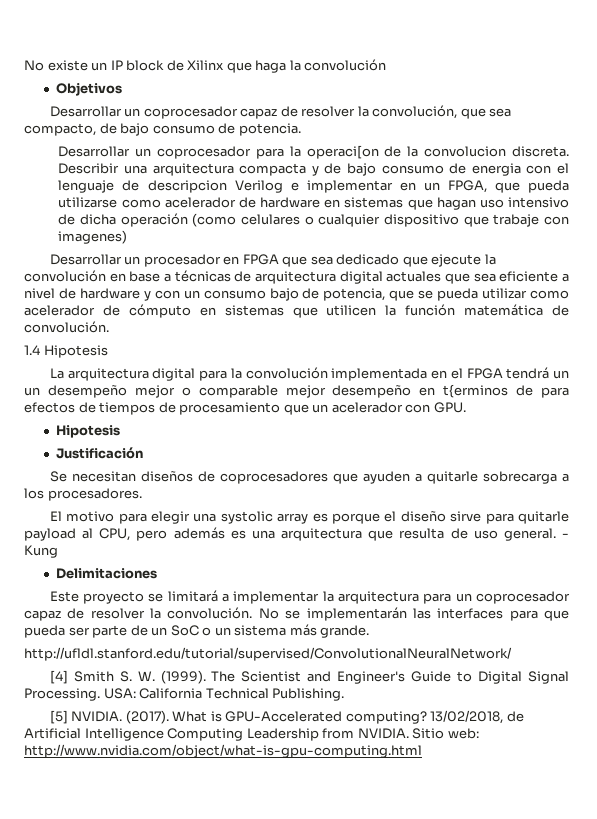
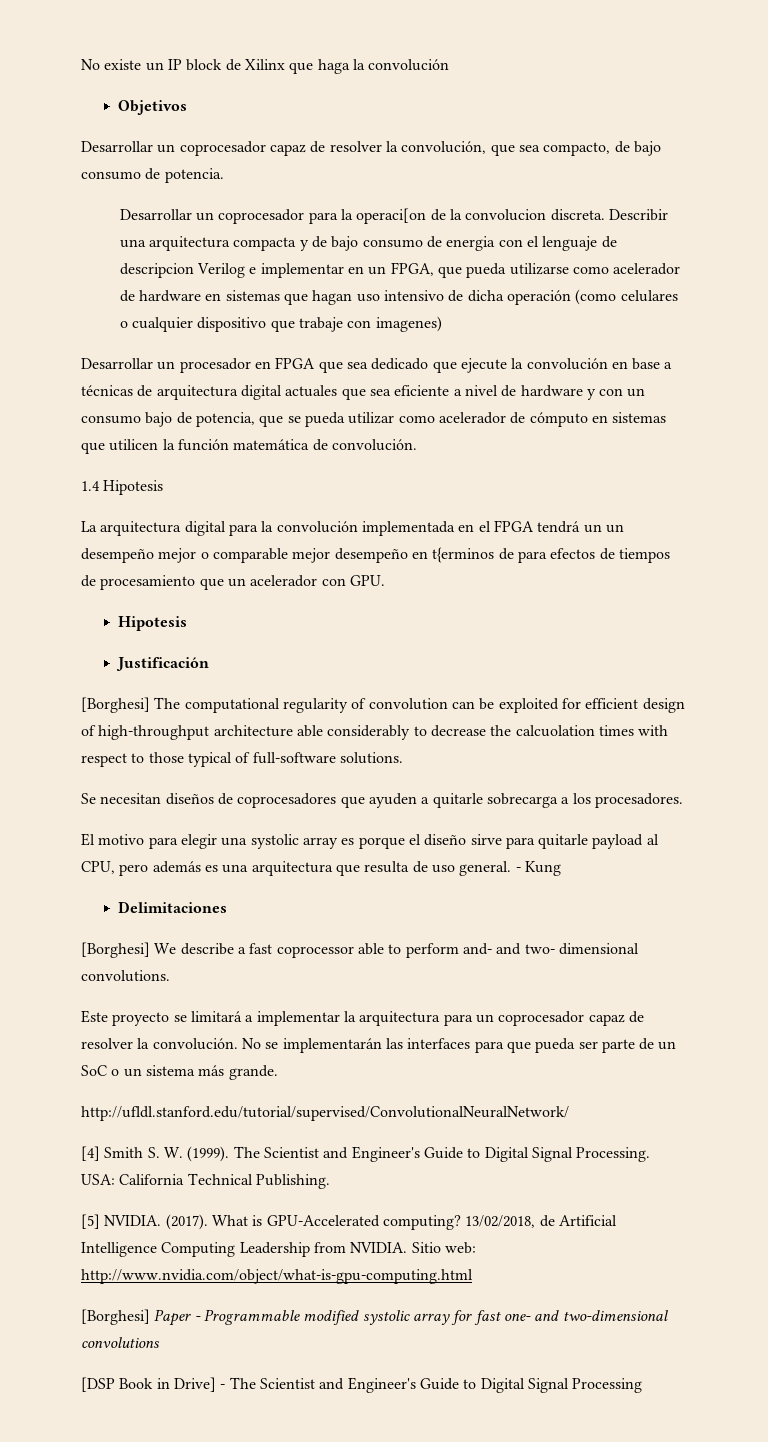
+ [Borghesi] The computational regularity of convolution can be exploited for efficient design of high-throughput architecture able considerably to decrease the calcuolation times with respect to those typical of full-software solutions.
+ [Borghesi] We describe a fast coprocessor able to perform and- and two- dimensional convolutions.
+ [Borghesi] Paper - Programmable modified systolic array for fast one- and two-dimensional convolutions
+ [DSP Book in Drive] - The Scientist and Engineer's Guide to Digital Signal Processing

